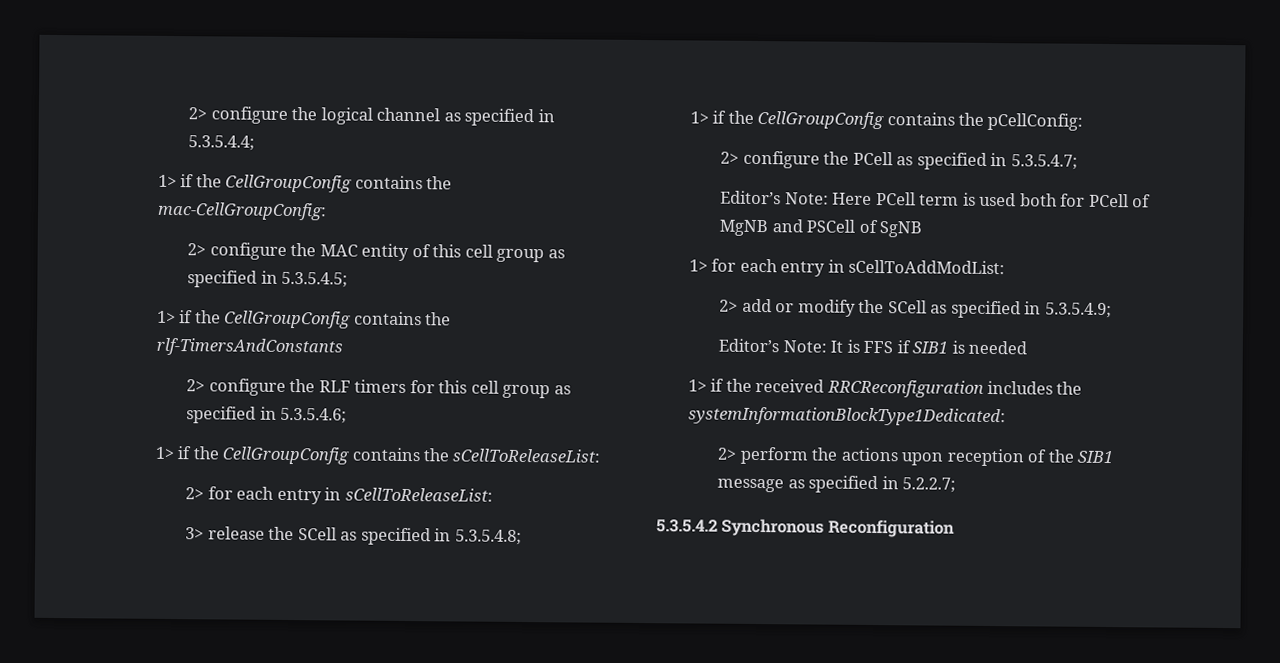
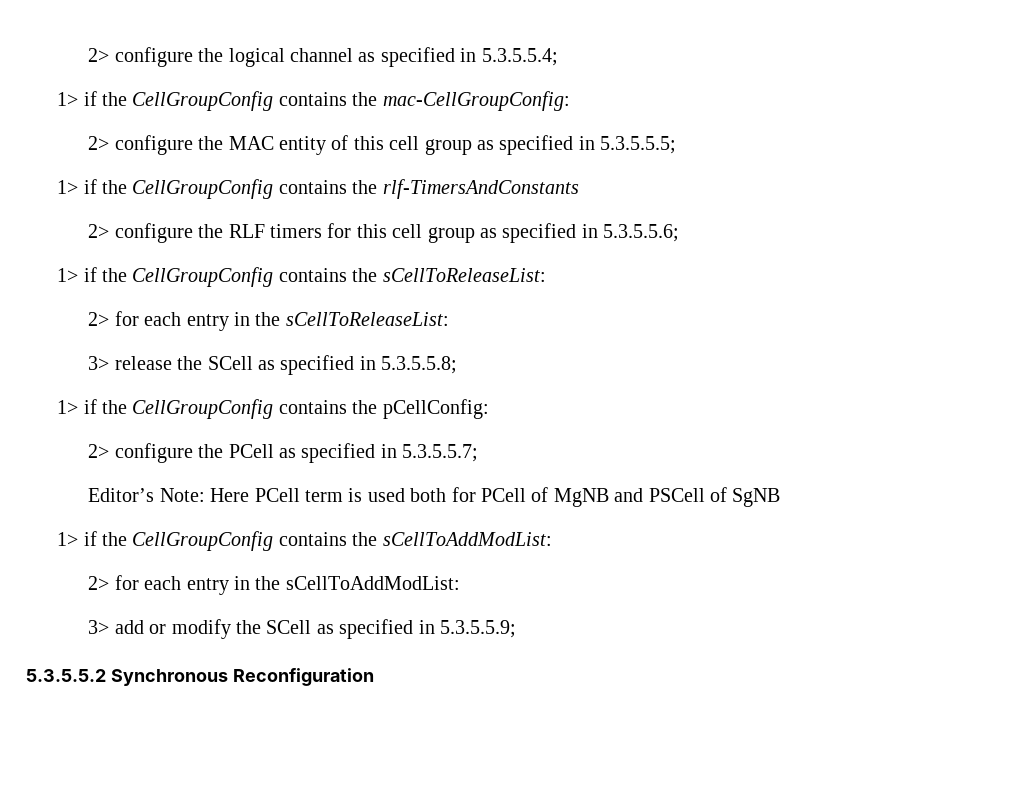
- 2> configure the logical channel as specified in 5.3.5.4.4;
+ 2> configure the logical channel as specified in 5.3.5.5.4;
- 2> configure the MAC entity of this cell group as specified in 5.3.5.4.5;
+ 2> configure the MAC entity of this cell group as specified in 5.3.5.5.5;
- 2> configure the RLF timers for this cell group as specified in 5.3.5.4.6;
+ 2> configure the RLF timers for this cell group as specified in 5.3.5.5.6;
- 2> for each entry in sCellToReleaseList:
+ 2> for each entry in the sCellToReleaseList:
- 3> release the SCell as specified in 5.3.5.4.8;
+ 3> release the SCell as specified in 5.3.5.5.8;
- 2> configure the PCell as specified in 5.3.5.4.7;
+ 2> configure the PCell as specified in 5.3.5.5.7;
- 1> for each entry in sCellToAddModList:
- 2> add or modify the SCell as specified in 5.3.5.4.9;
- Editor’s Note: It is FFS if SIB1 is needed
- 1> if the received RRCReconfiguration includes the systemInformationBlockType1Dedicated:
- 2> perform the actions upon reception of the SIB1 message as specified in 5.2.2.7;
- 5.3.5.4.2 Synchronous Reconfiguration
+ 1> if the CellGroupConfig contains the sCellToAddModList:
+ 2> for each entry in the sCellToAddModList:
+ 3> add or modify the SCell as specified in 5.3.5.5.9;
+ 5.3.5.5.2 Synchronous Reconfiguration

